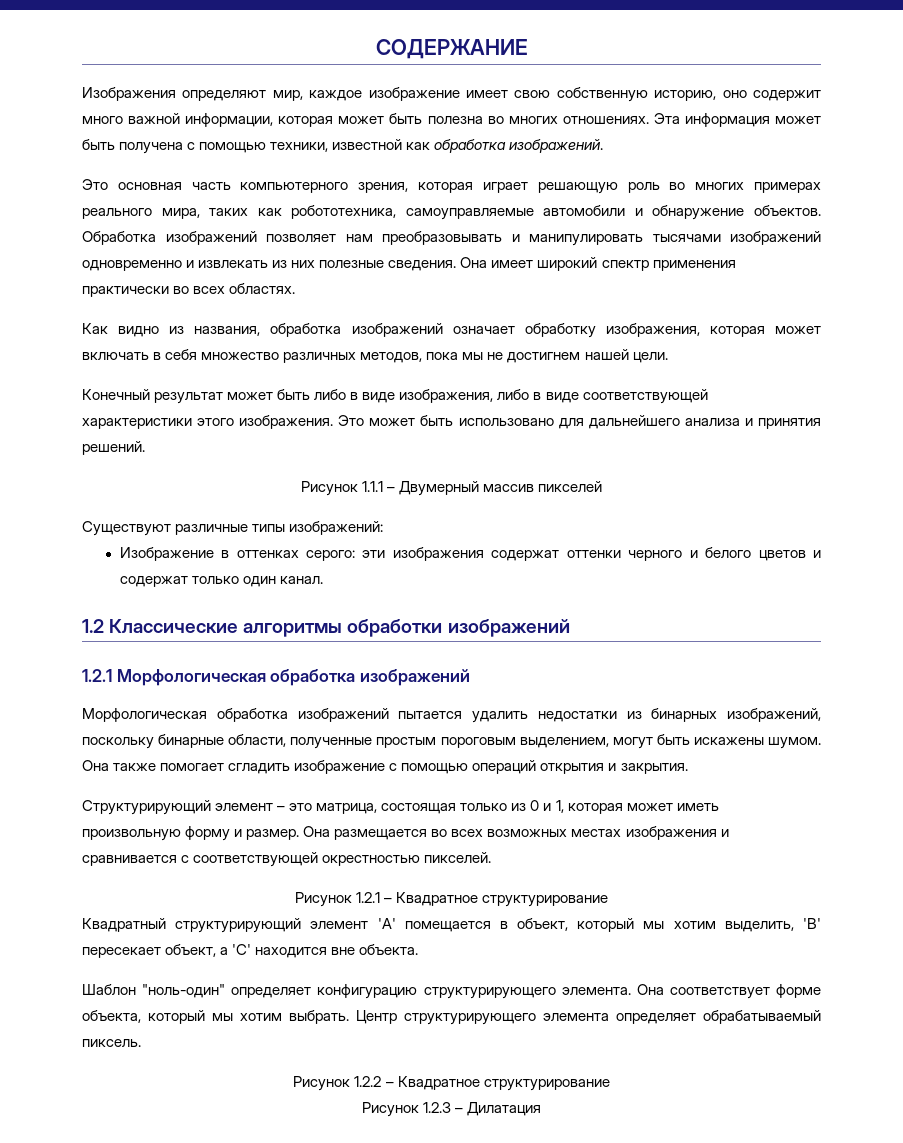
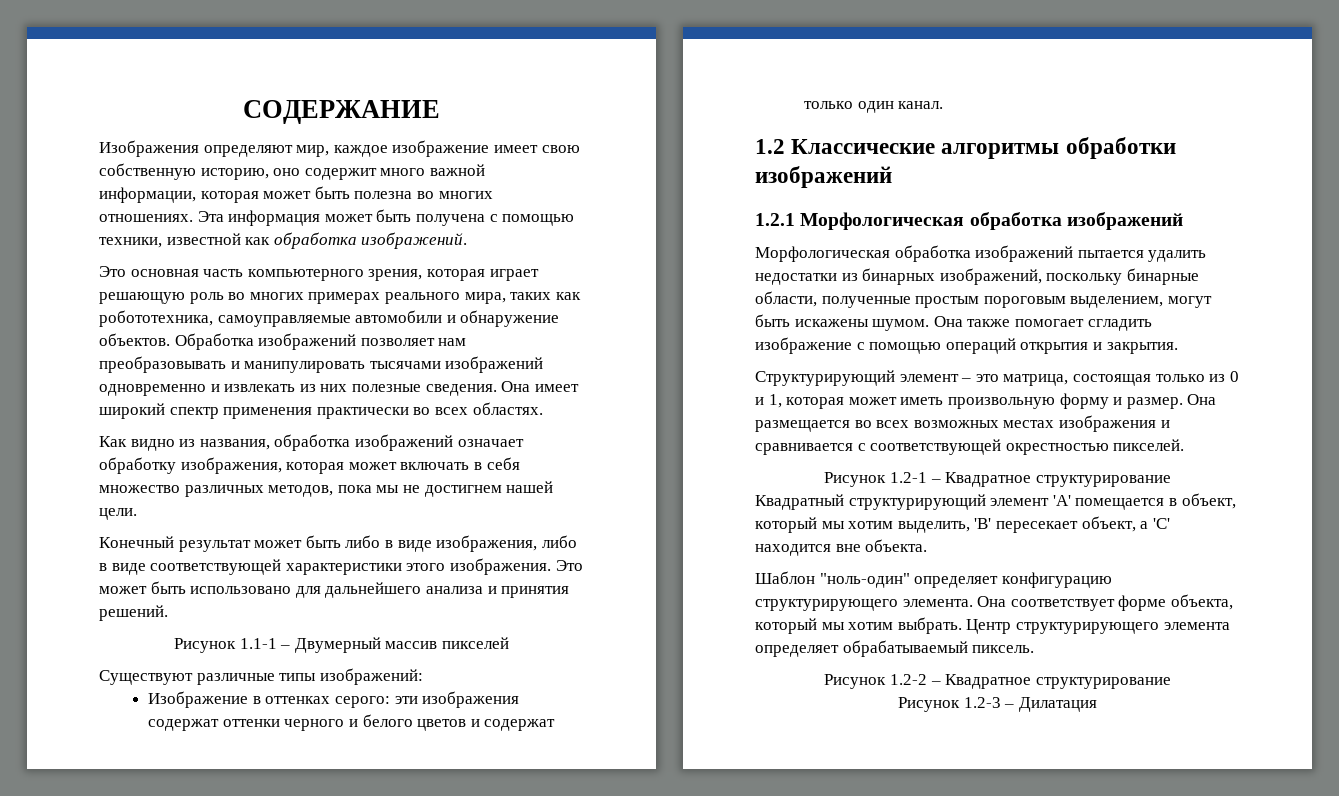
- Рисунок 1.1.1 – Двумерный массив пикселей
+ Рисунок 1.1-1 – Двумерный массив пикселей
- Рисунок 1.2.1 – Квадратное структурирование
+ Рисунок 1.2-1 – Квадратное структурирование
- Рисунок 1.2.2 – Квадратное структурирование
+ Рисунок 1.2-2 – Квадратное структурирование
- Рисунок 1.2.3 – Дилатация
+ Рисунок 1.2-3 – Дилатация

